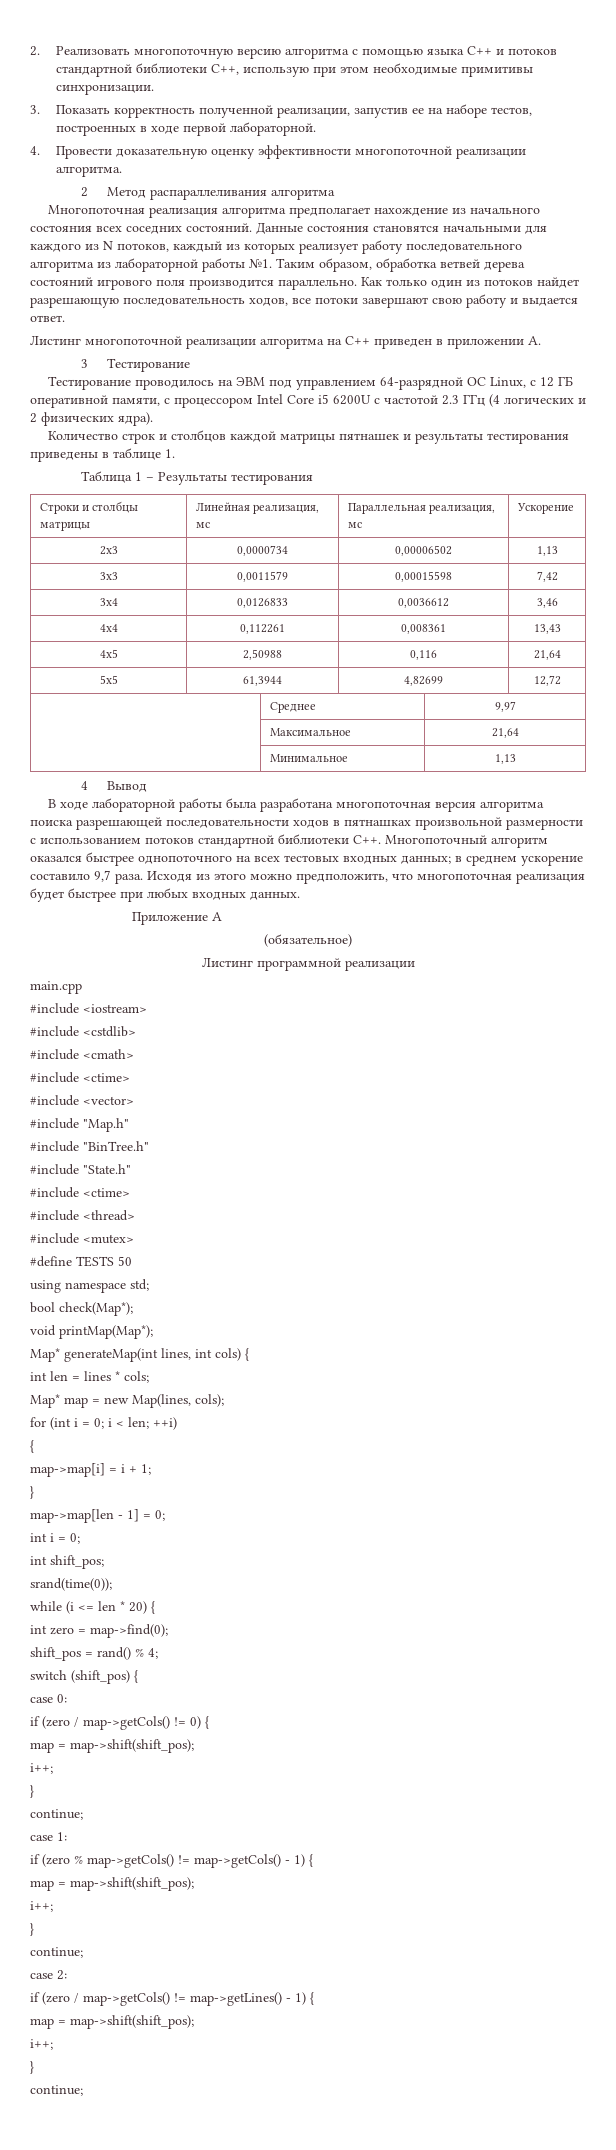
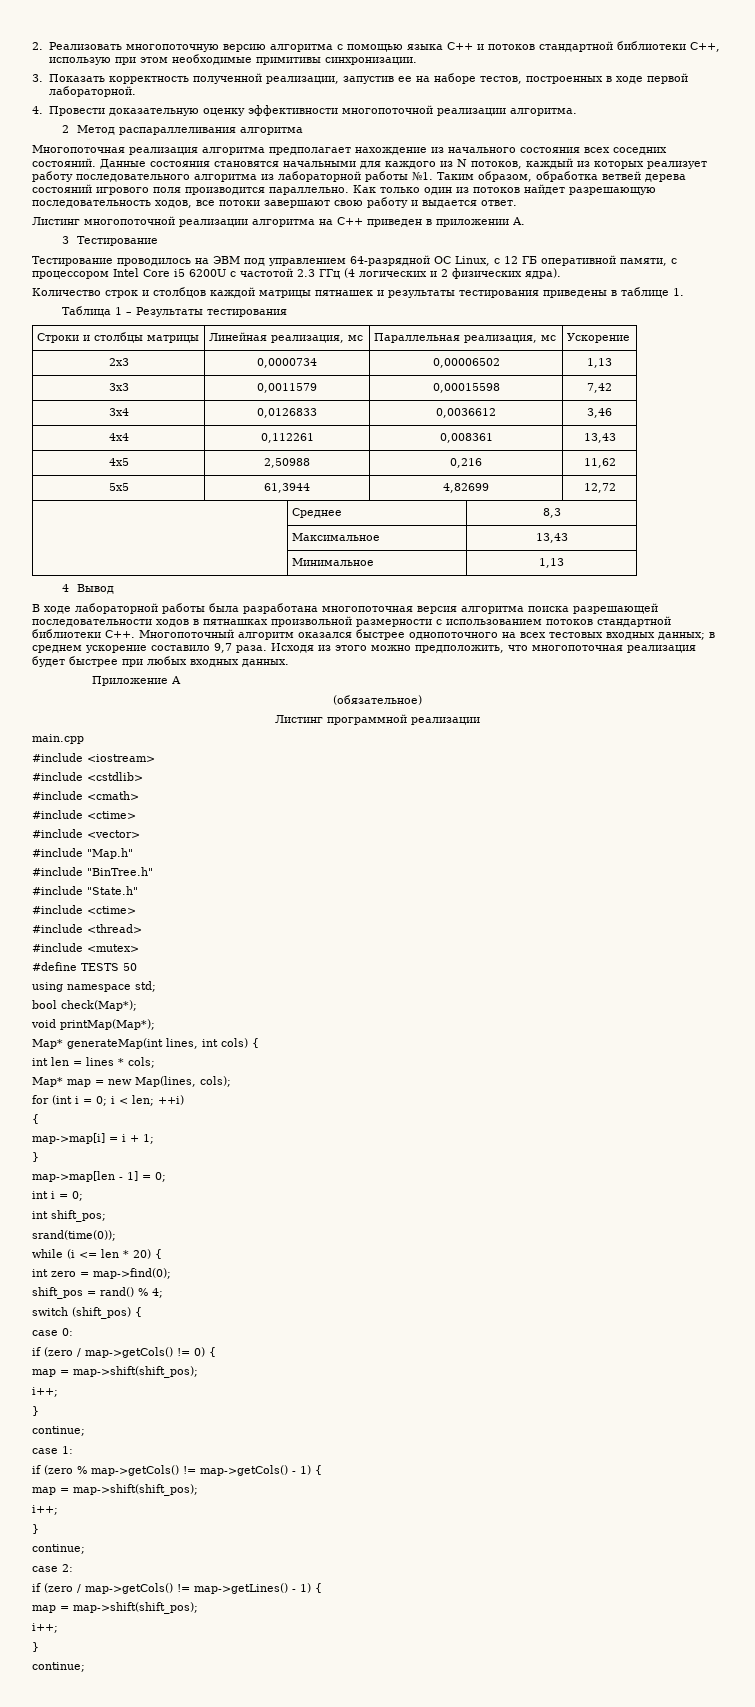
- 4х5 | 2,50988 | 0,116 | 21,64
+ 4х5 | 2,50988 | 0,216 | 11,62
- | Среднее | 9,97
+ | Среднее | 8,3
- | Максимальное | 21,64
+ | Максимальное | 13,43

